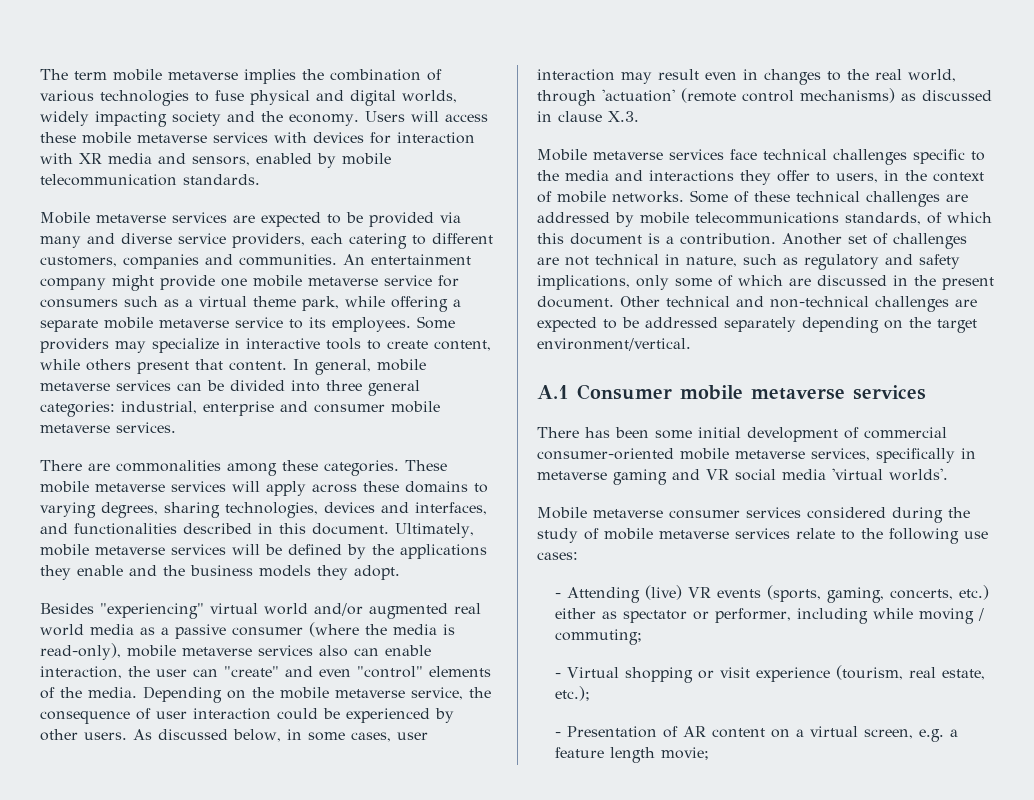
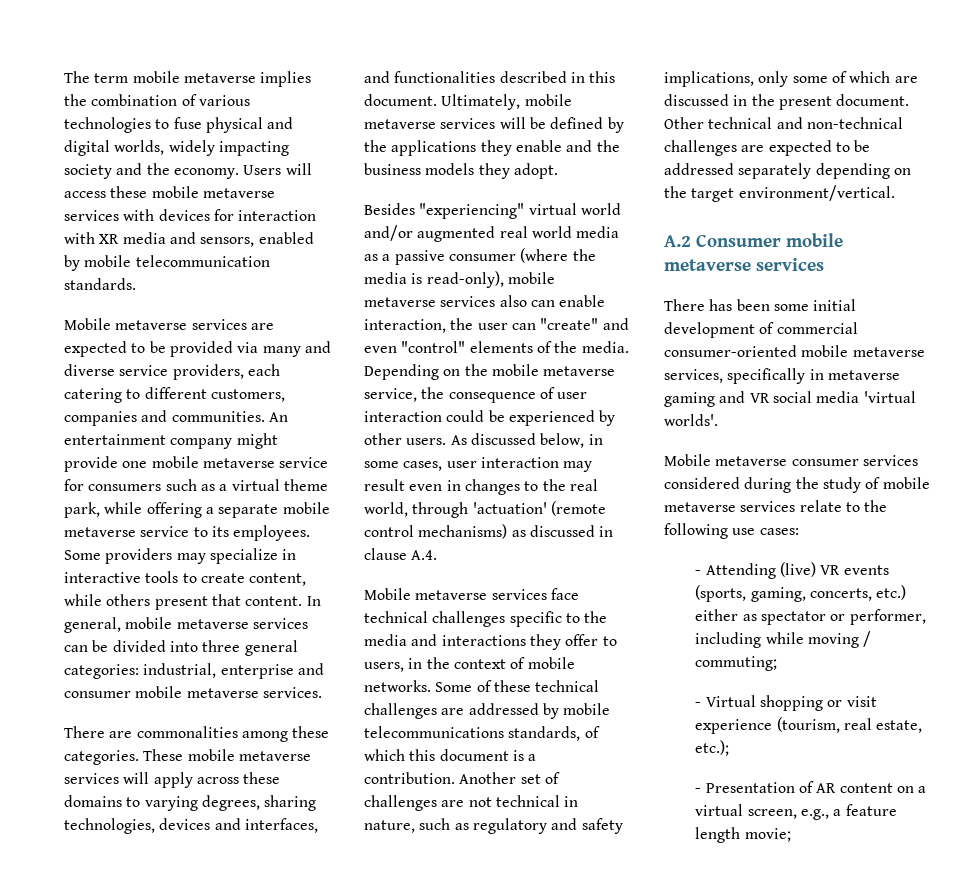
- As discussed below, in some cases, user interaction may result even in changes to the real world, through 'actuation' (remote control mechanisms) as discussed in clause X.3.
+ As discussed below, in some cases, user interaction may result even in changes to the real world, through 'actuation' (remote control mechanisms) as discussed in clause A.4.
- A.1 Consumer mobile metaverse services
+ A.2 Consumer mobile metaverse services
- - Presentation of AR content on a virtual screen, e.g. a feature length movie;
+ - Presentation of AR content on a virtual screen, e.g., a feature length movie;

